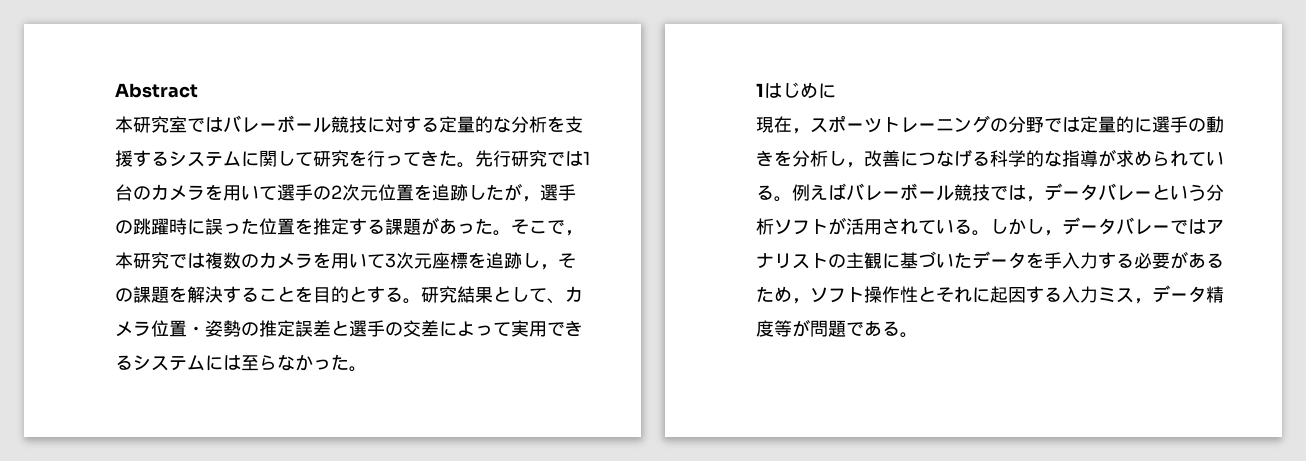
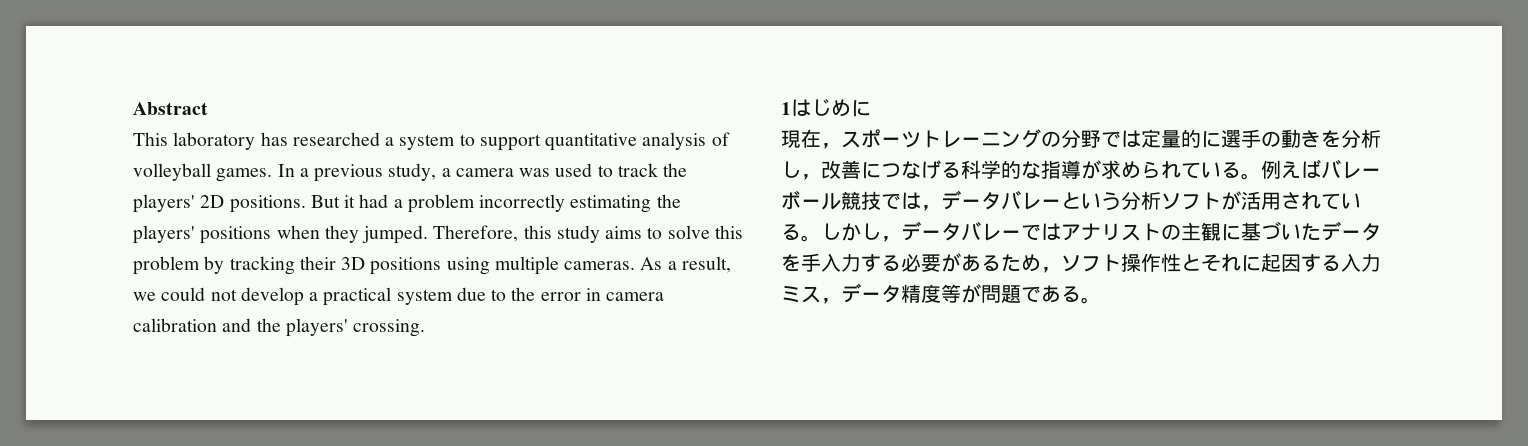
- 本研究室ではバレーボール競技に対する定量的な分析を支援するシステムに関して研究を行ってきた。先行研究では1台のカメラを用いて選手の2次元位置を追跡したが，選手の跳躍時に誤った位置を推定する課題があった。そこで，本研究では複数のカメラを用いて3次元座標を追跡し，その課題を解決することを目的とする。研究結果として、カメラ位置・姿勢の推定誤差と選手の交差によって実用できるシステムには至らなかった。
+ This laboratory has researched a system to support quantitative analysis of volleyball games. In a previous study, a camera was used to track the players' 2D positions. But it had a problem incorrectly estimating the players' positions when they jumped. Therefore, this study aims to solve this problem by tracking their 3D positions using multiple cameras. As a result, we could not develop a practical system due to the error in camera calibration and the players' crossing.

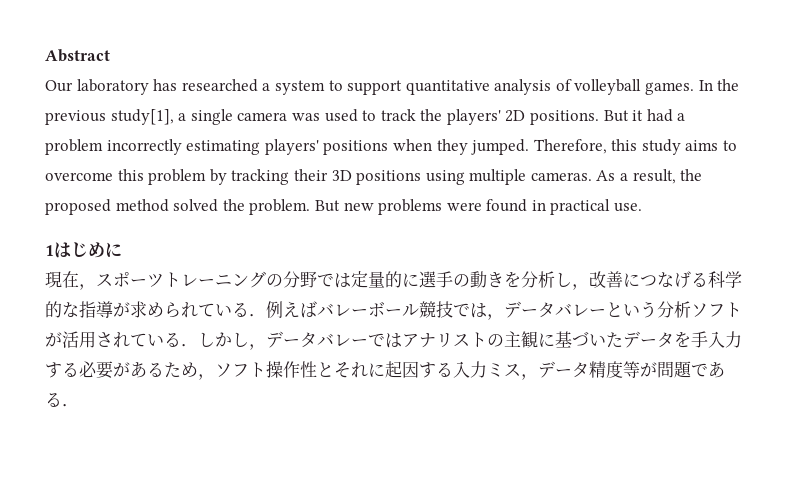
- This laboratory has researched a system to support quantitative analysis of volleyball games.
+ Our laboratory has researched a system to support quantitative analysis of volleyball games.
- In a previous study, a camera was used to track the players' 2D positions.
+ In the previous study[1], a single camera was used to track the players' 2D positions.
- But it had a problem incorrectly estimating the players' positions when they jumped.
+ But it had a problem incorrectly estimating players' positions when they jumped.
- Therefore, this study aims to solve this problem by tracking their 3D positions using multiple cameras.
+ Therefore, this study aims to overcome this problem by tracking their 3D positions using multiple cameras.
- As a result, we could not develop a practical system due to the error in camera calibration and the players' crossing.
+ As a result, the proposed method solved the problem. But new problems were found in practical use.
- 現在，スポーツトレーニングの分野では定量的に選手の動きを分析し，改善につなげる科学的な指導が求められている。例えばバレーボール競技では，データバレーという分析ソフトが活用されている。しかし，データバレーではアナリストの主観に基づいたデータを手入力する必要があるため，ソフト操作性とそれに起因する入力ミス，データ精度等が問題である。
+ 現在，スポーツトレーニングの分野では定量的に選手の動きを分析し，改善につなげる科学的な指導が求められている．例えばバレーボール競技では，データバレーという分析ソフトが活用されている．しかし，データバレーではアナリストの主観に基づいたデータを手入力する必要があるため，ソフト操作性とそれに起因する入力ミス，データ精度等が問題である．

